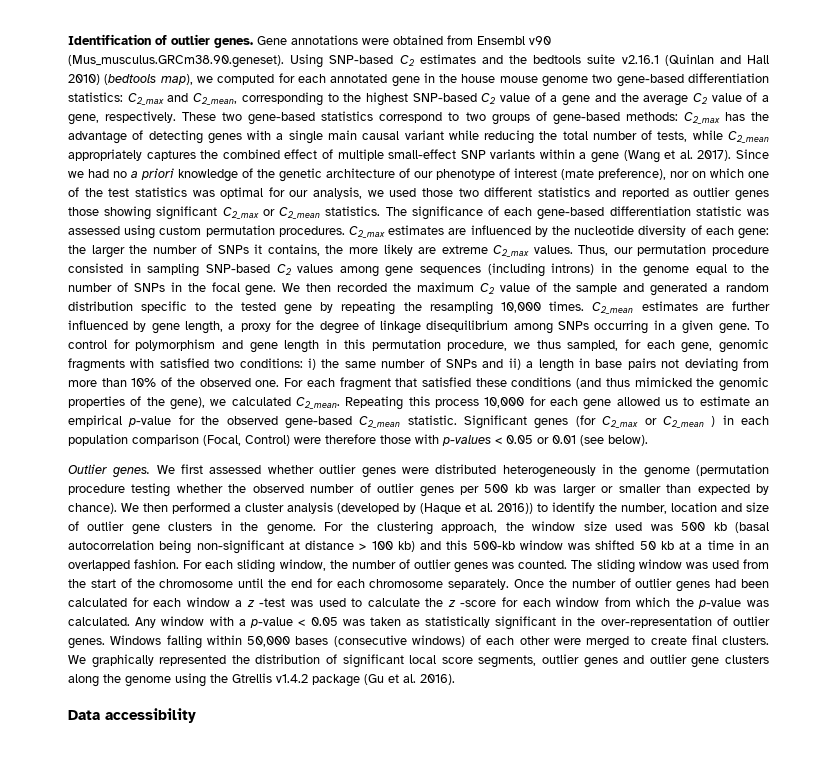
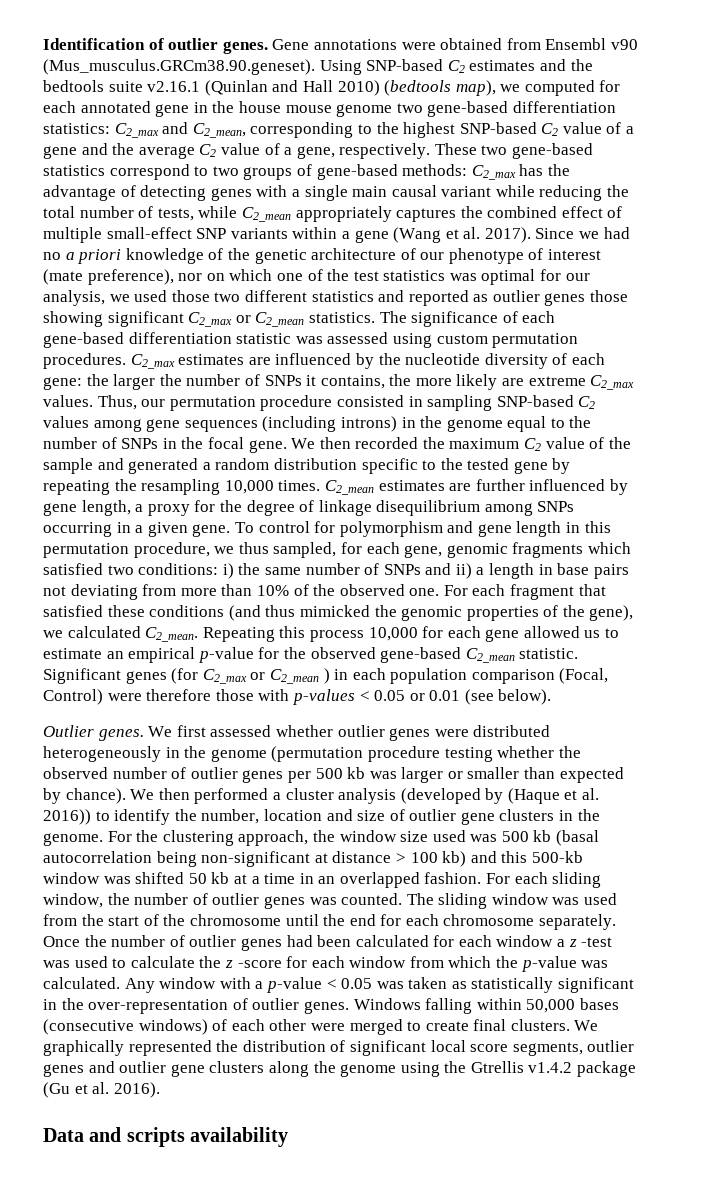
- To control for polymorphism and gene length in this permutation procedure, we thus sampled, for each gene, genomic fragments with satisfied two conditions: i) the same number of SNPs and ii) a length in base pairs not deviating from more than 10% of the observed one.
+ To control for polymorphism and gene length in this permutation procedure, we thus sampled, for each gene, genomic fragments which satisfied two conditions: i) the same number of SNPs and ii) a length in base pairs not deviating from more than 10% of the observed one.
- Data accessibility
+ Data and scripts availability

